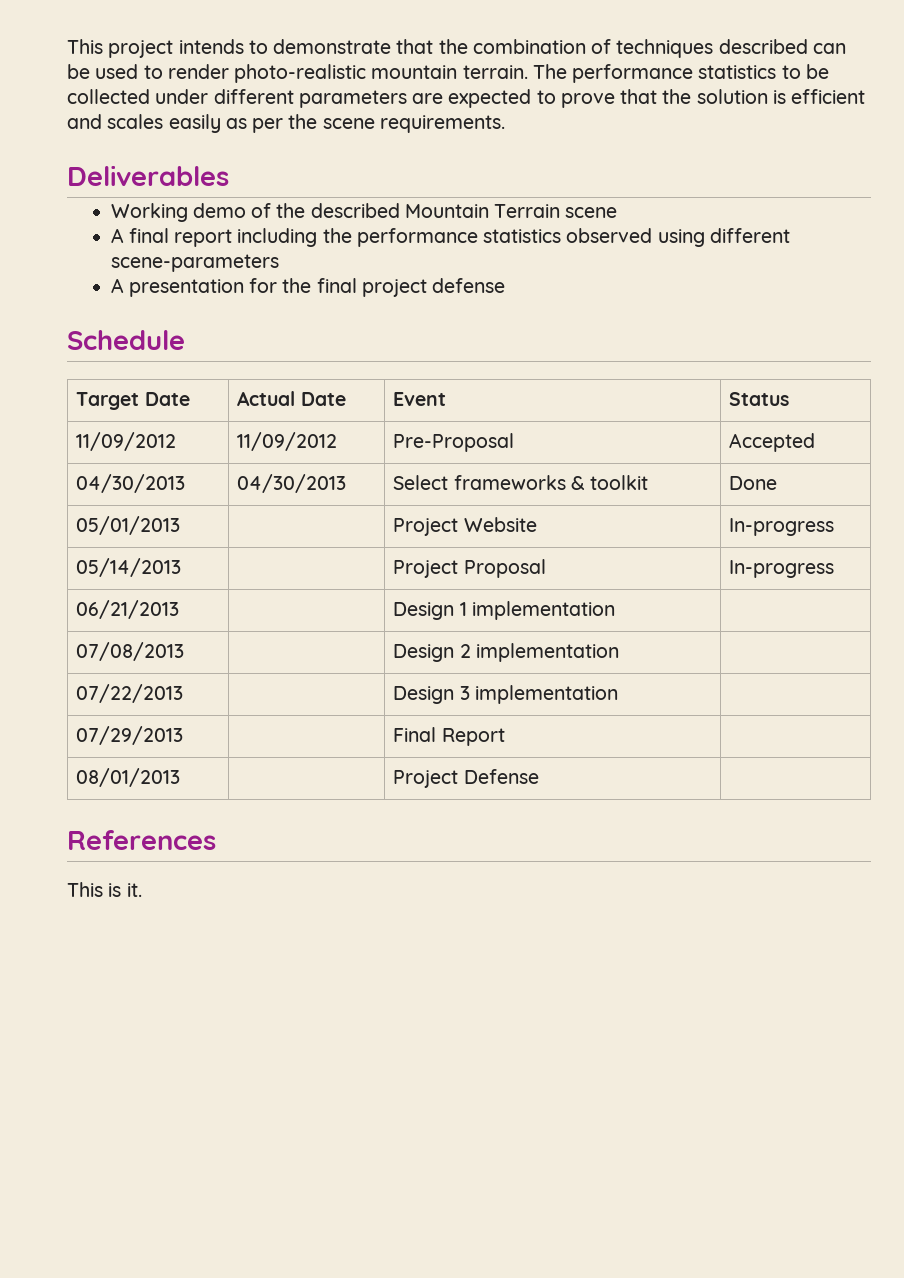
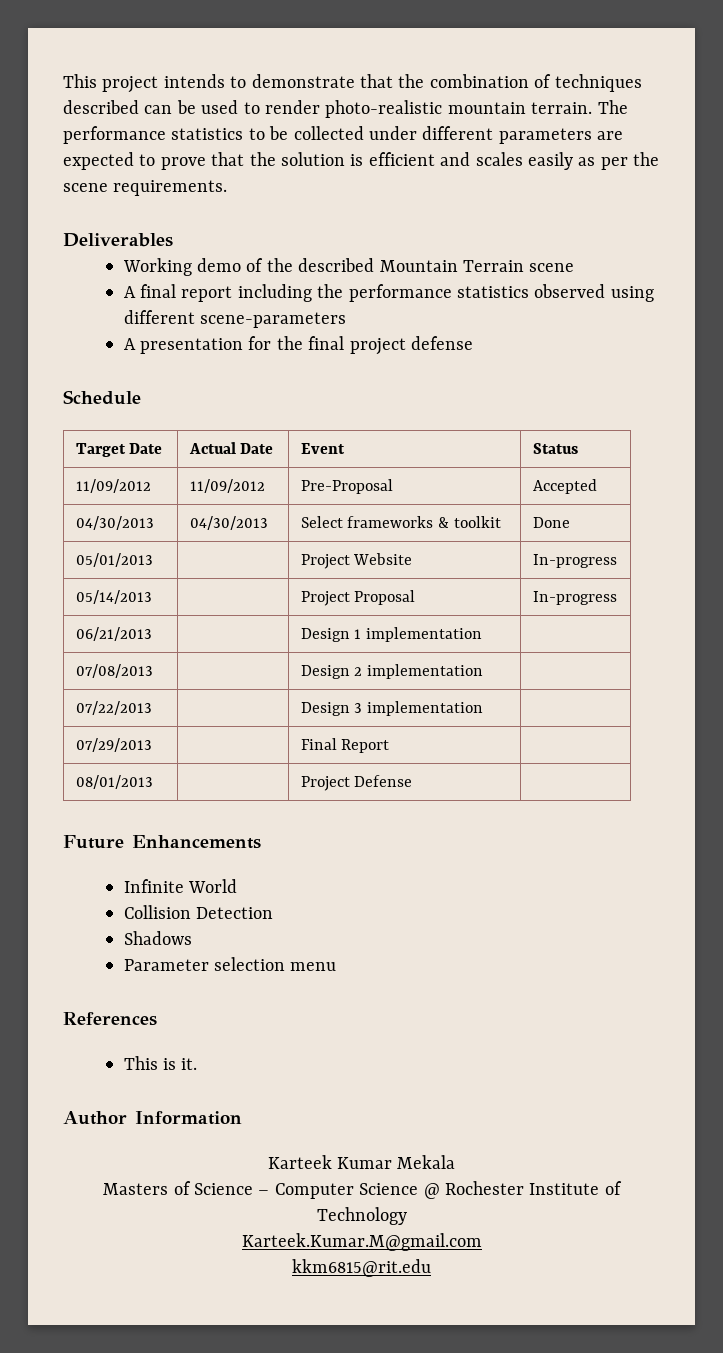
+ Future Enhancements
+ Infinite World
+ Collision Detection
+ Shadows
+ Parameter selection menu
  References
  This is it.
+ Author Information
+ Karteek Kumar Mekala
+ Masters of Science – Computer Science @ Rochester Institute of Technology
+ Karteek.Kumar.M@gmail.com
+ kkm6815@rit.edu

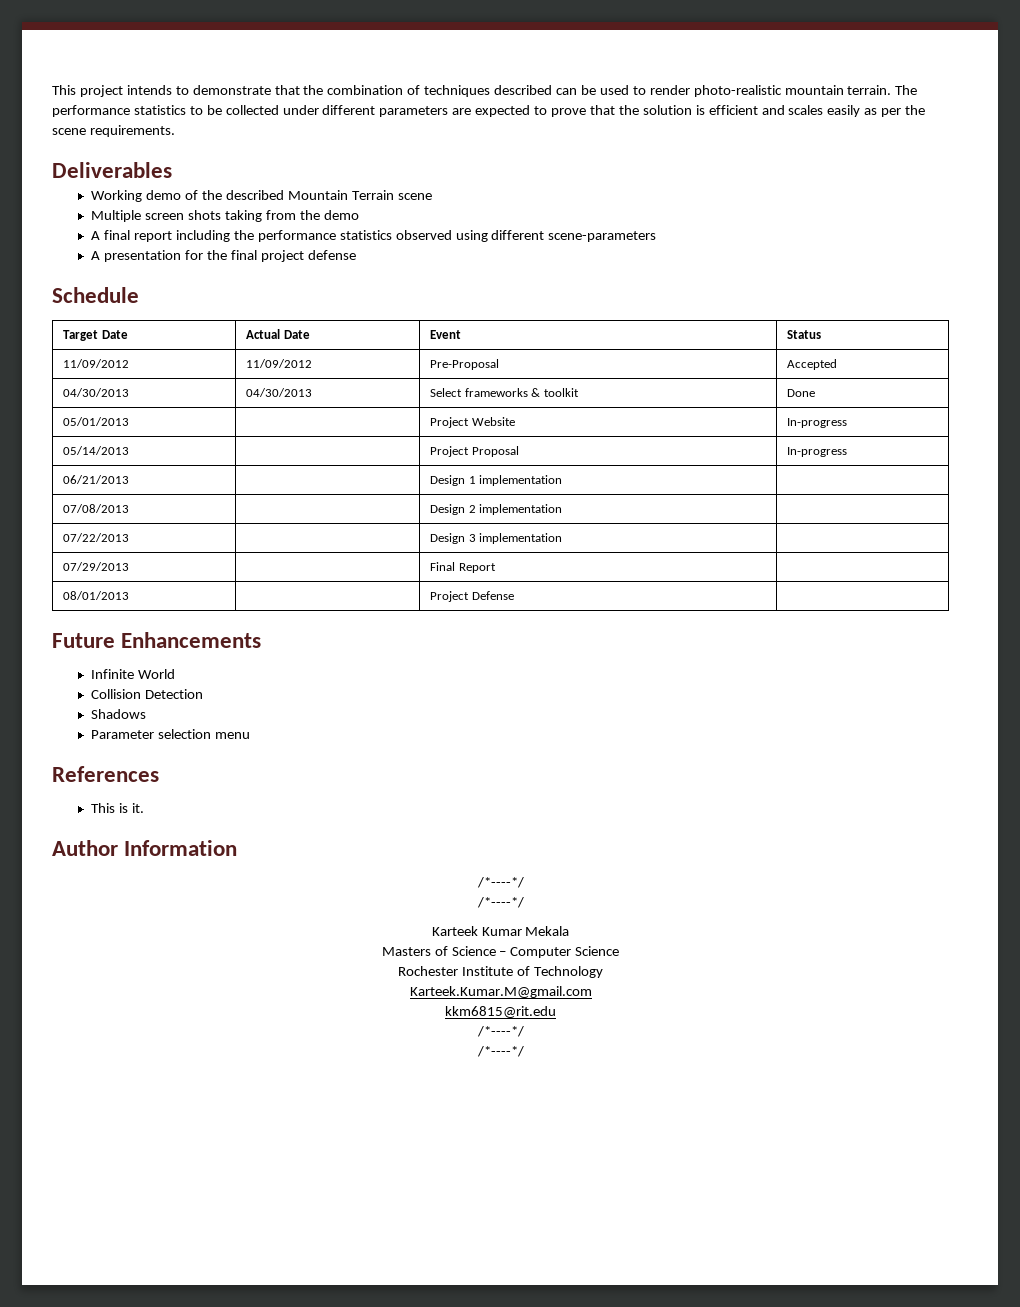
+ Multiple screen shots taking from the demo
  Author Information
+ /*----*/
+ /*----*/
- Masters of Science – Computer Science @ Rochester Institute of Technology
+ Masters of Science – Computer Science
+ Rochester Institute of Technology
  kkm6815@rit.edu
+ /*----*/
+ /*----*/

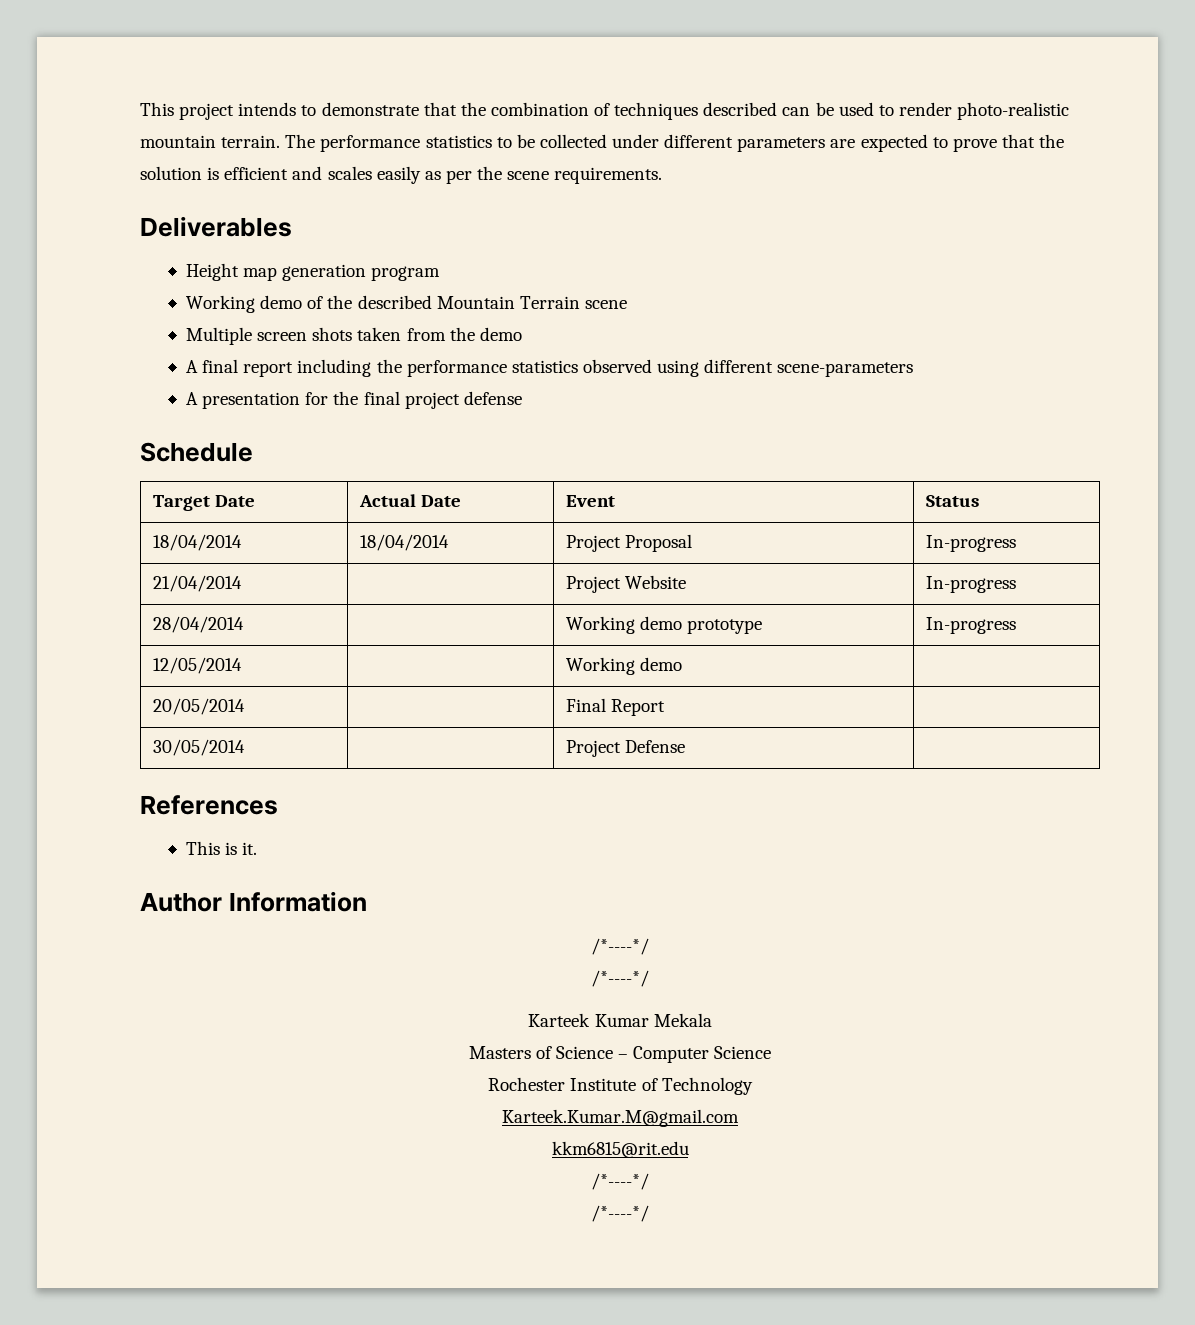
+ Height map generation program
- Multiple screen shots taking from the demo
+ Multiple screen shots taken from the demo
- 11/09/2012 | 11/09/2012 | Pre-Proposal | Accepted
- 04/30/2013 | 04/30/2013 | Select frameworks & toolkit | Done
- 05/01/2013 | | Project Website | In-progress
- 05/14/2013 | | Project Proposal | In-progress
- 06/21/2013 | | Design 1 implementation |
- 07/08/2013 | | Design 2 implementation |
- 07/22/2013 | | Design 3 implementation |
- 07/29/2013 | | Final Report |
+ 18/04/2014 | 18/04/2014 | Project Proposal | In-progress
+ 21/04/2014 | | Project Website | In-progress
+ 28/04/2014 | | Working demo prototype | In-progress
+ 12/05/2014 | | Working demo |
+ 20/05/2014 | | Final Report |
- 08/01/2013 | | Project Defense |
+ 30/05/2014 | | Project Defense |
- Future Enhancements
- Infinite World
- Collision Detection
- Shadows
- Parameter selection menu

